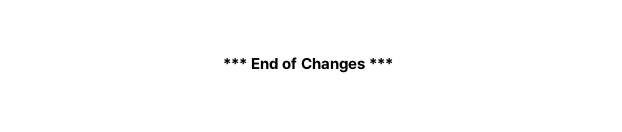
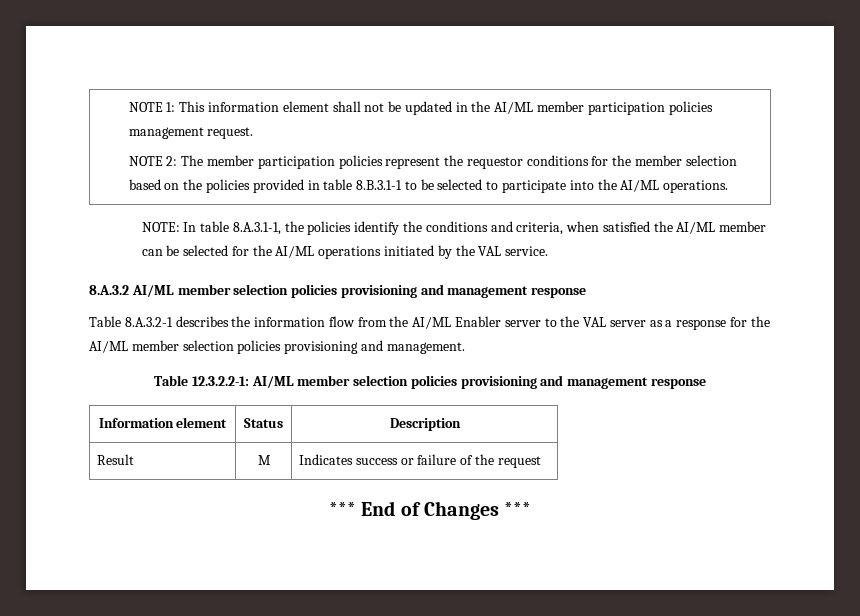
+ NOTE 1: This information element shall not be updated in the AI/ML member participation policies management request.
+ NOTE 2: The member participation policies represent the requestor conditions for the member selection based on the policies provided in table 8.B.3.1-1 to be selected to participate into the AI/ML operations.
+ NOTE: In table 8.A.3.1-1, the policies identify the conditions and criteria, when satisfied the AI/ML member can be selected for the AI/ML operations initiated by the VAL service.
+ 8.A.3.2 AI/ML member selection policies provisioning and management response
+ Table 8.A.3.2-1 describes the information flow from the AI/ML Enabler server to the VAL server as a response for the AI/ML member selection policies provisioning and management.
+ Table 12.3.2.2-1: AI/ML member selection policies provisioning and management response
+ Information element | Status | Description
+ Result | M | Indicates success or failure of the request

